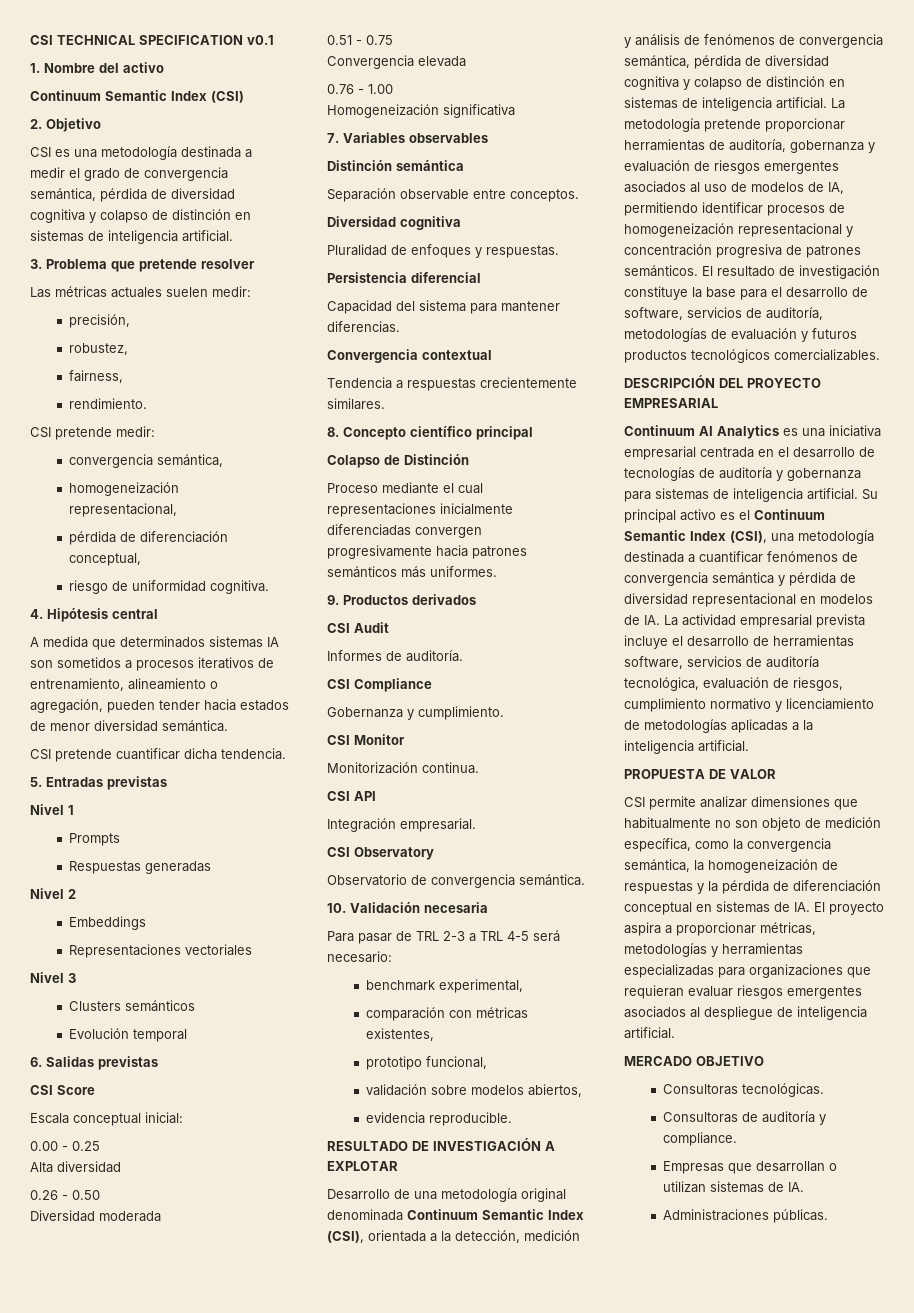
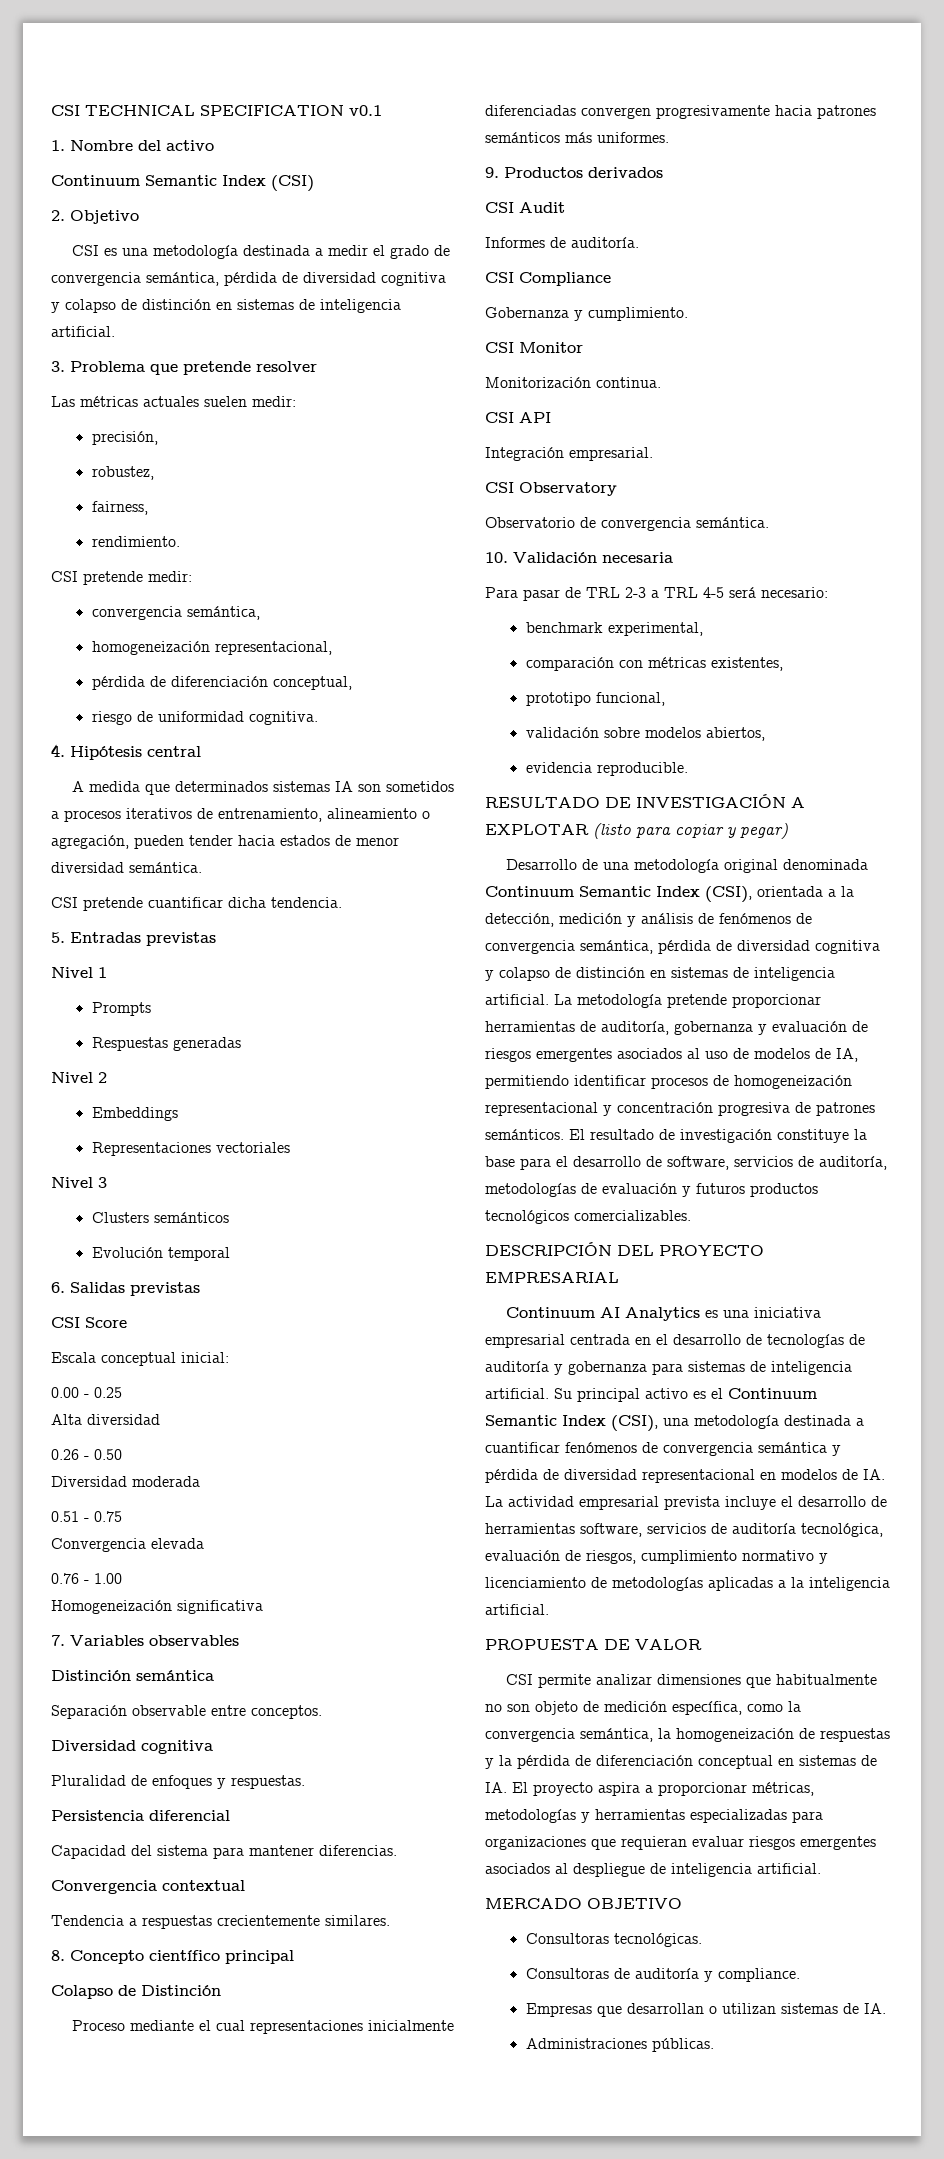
- RESULTADO DE INVESTIGACIÓN A EXPLOTAR
+ RESULTADO DE INVESTIGACIÓN A EXPLOTAR (listo para copiar y pegar)

